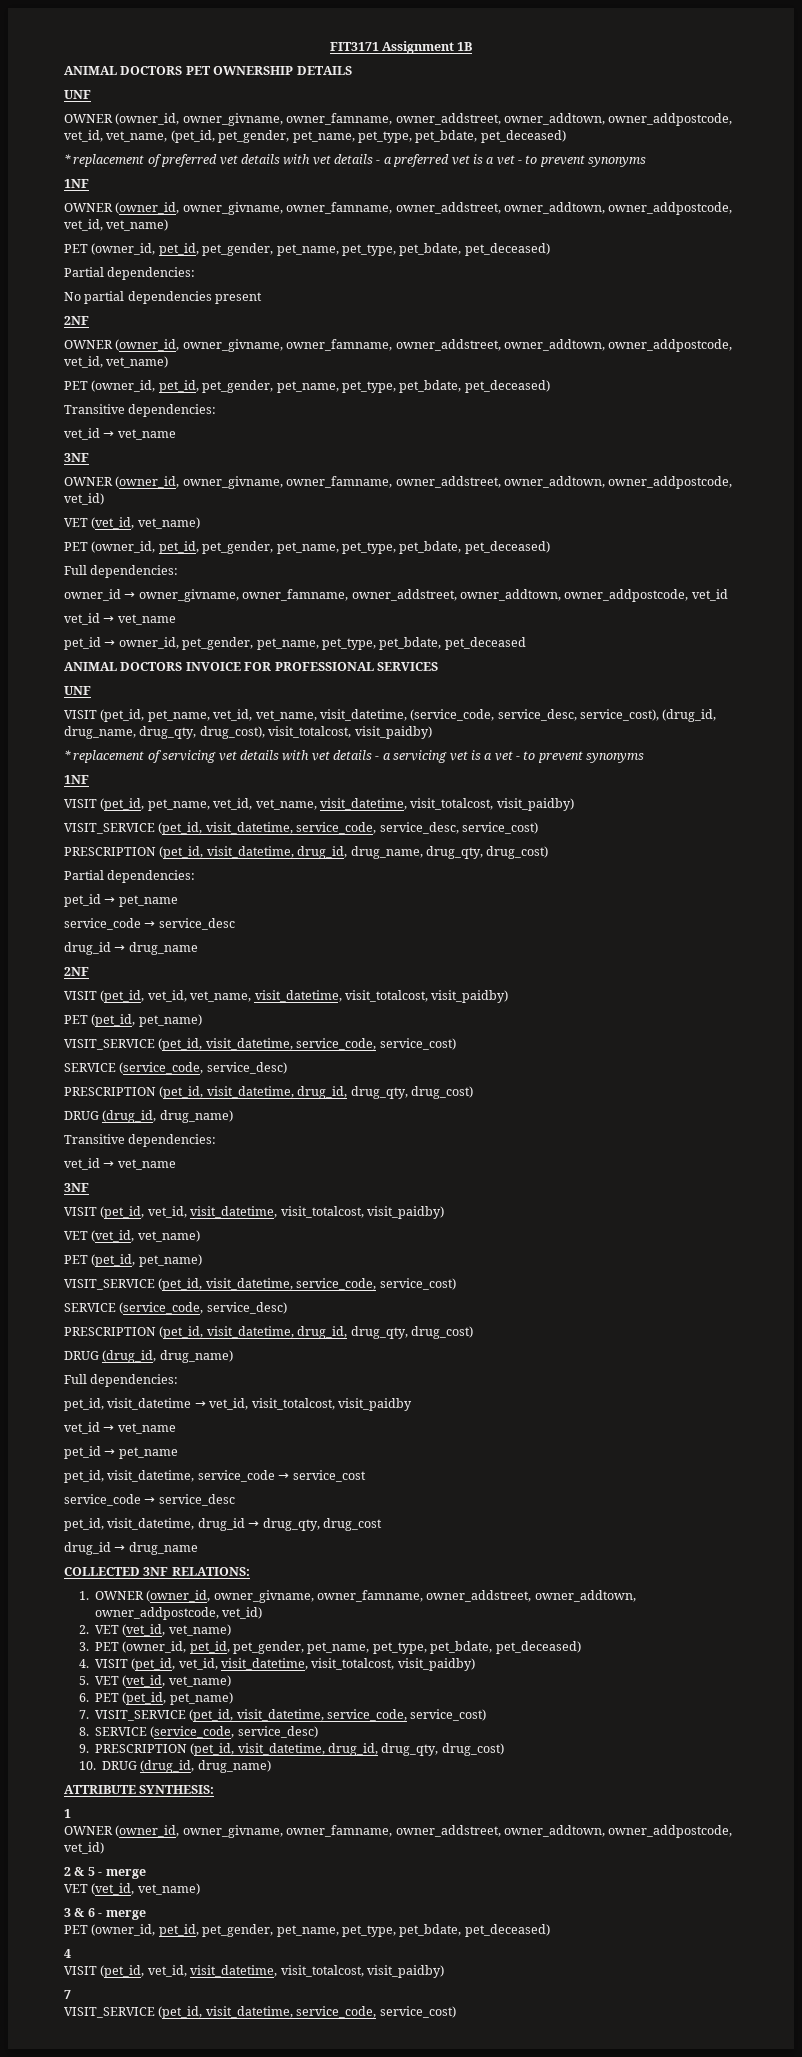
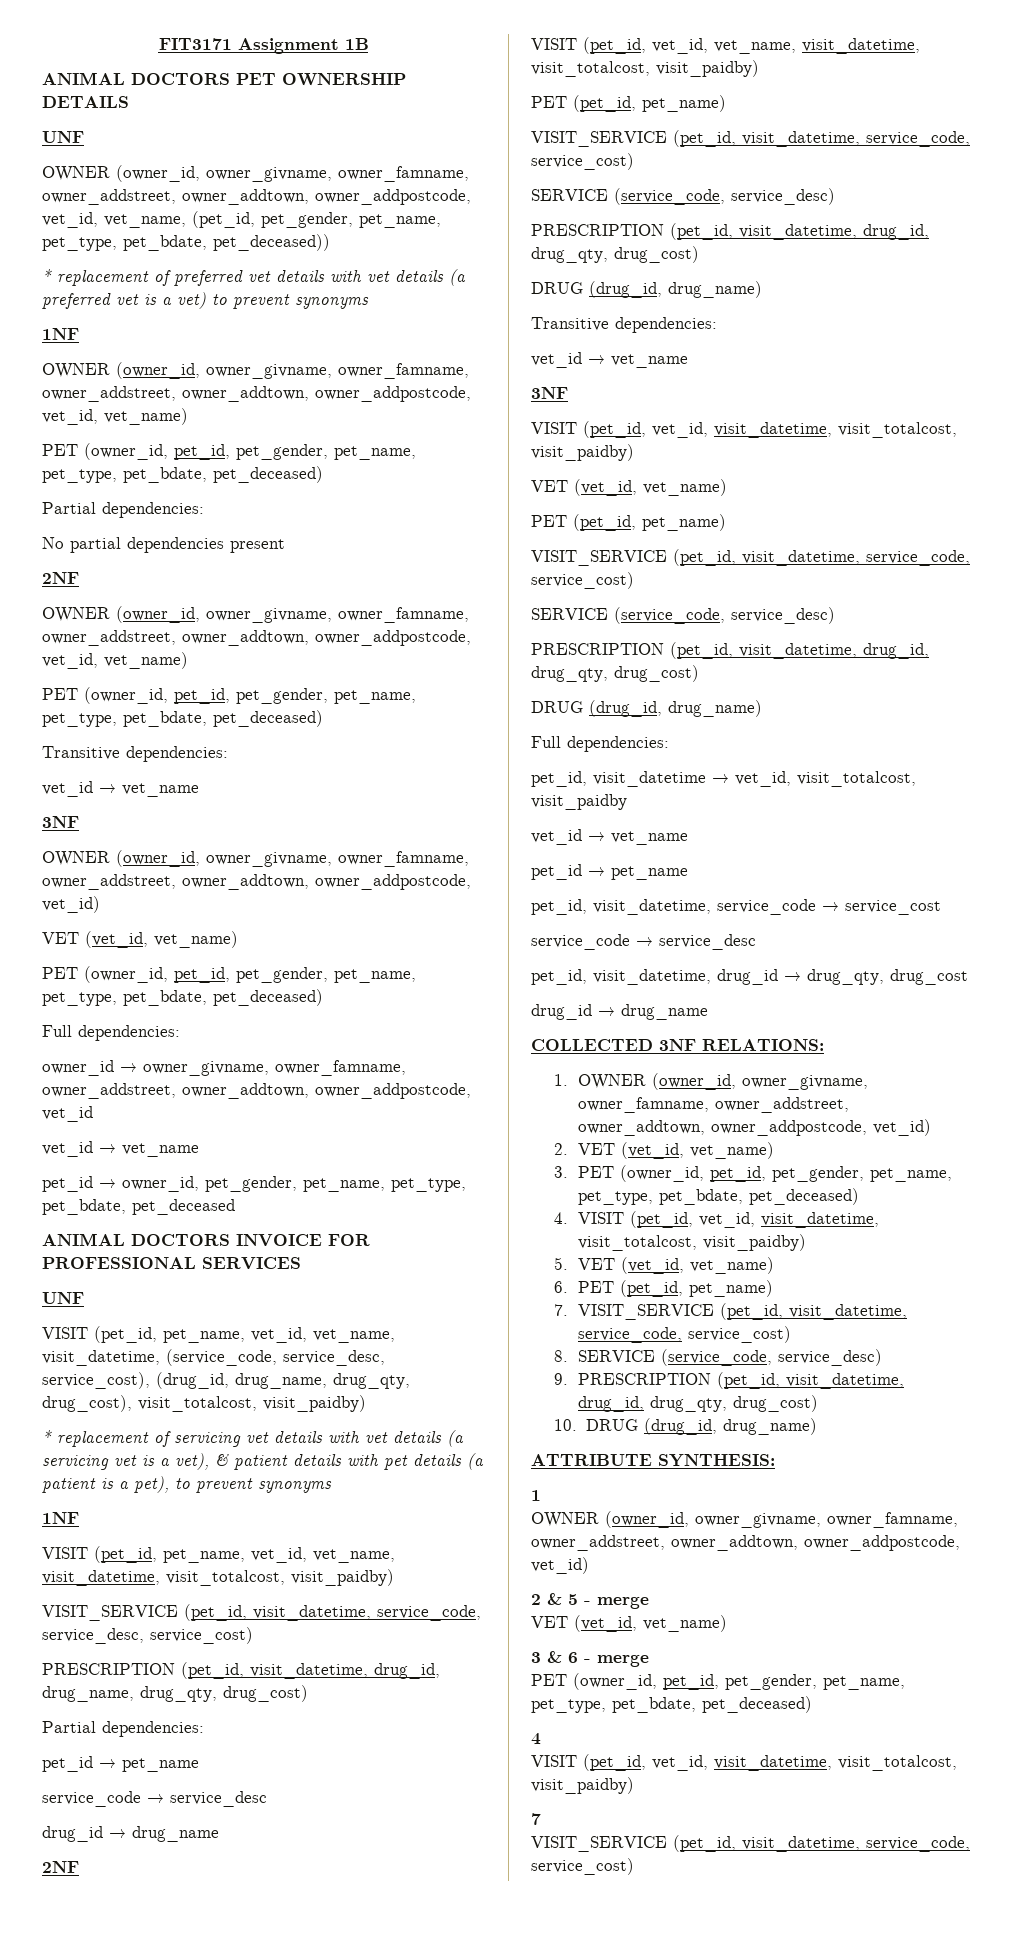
- OWNER (owner_id, owner_givname, owner_famname, owner_addstreet, owner_addtown, owner_addpostcode, vet_id, vet_name, (pet_id, pet_gender, pet_name, pet_type, pet_bdate, pet_deceased)
+ OWNER (owner_id, owner_givname, owner_famname, owner_addstreet, owner_addtown, owner_addpostcode, vet_id, vet_name, (pet_id, pet_gender, pet_name, pet_type, pet_bdate, pet_deceased))
- * replacement of preferred vet details with vet details - a preferred vet is a vet - to prevent synonyms
+ * replacement of preferred vet details with vet details (a preferred vet is a vet) to prevent synonyms
- * replacement of servicing vet details with vet details - a servicing vet is a vet - to prevent synonyms
+ * replacement of servicing vet details with vet details (a servicing vet is a vet), & patient details with pet details (a patient is a pet), to prevent synonyms

